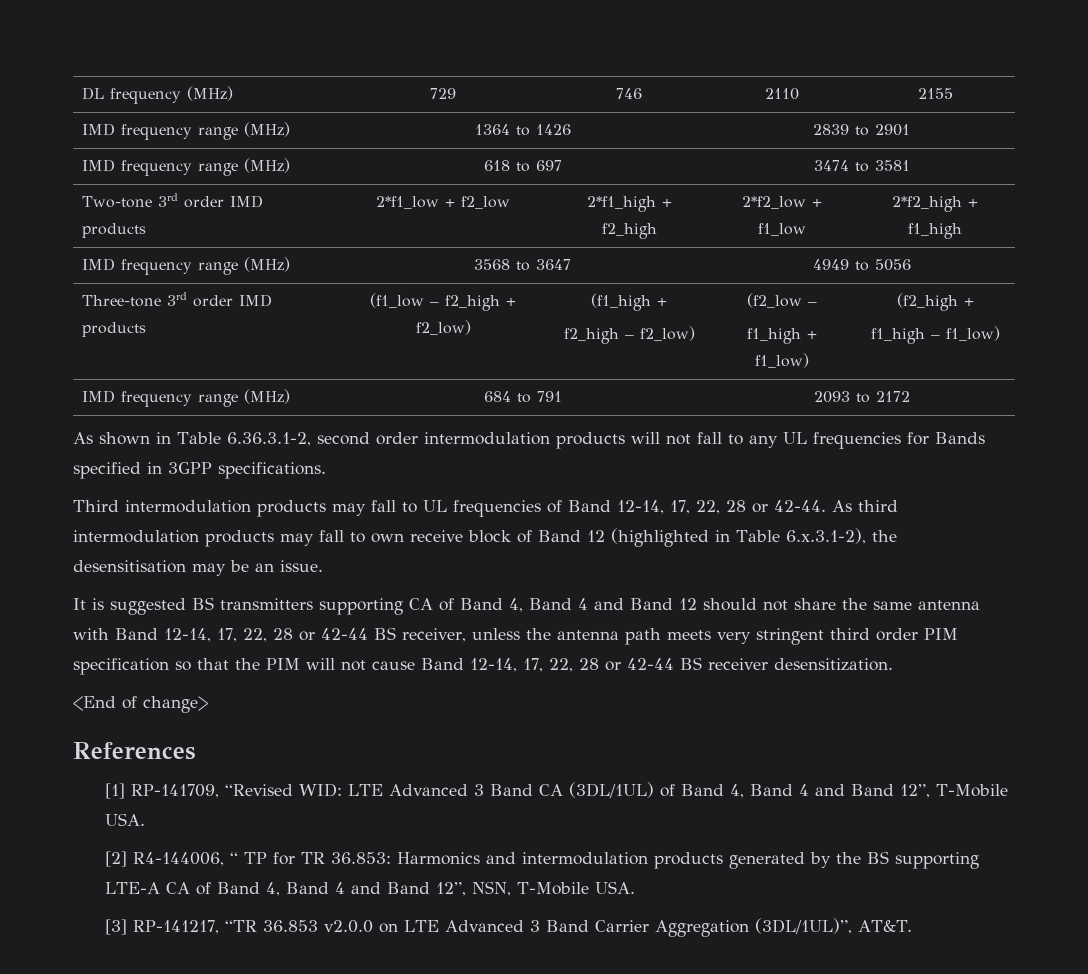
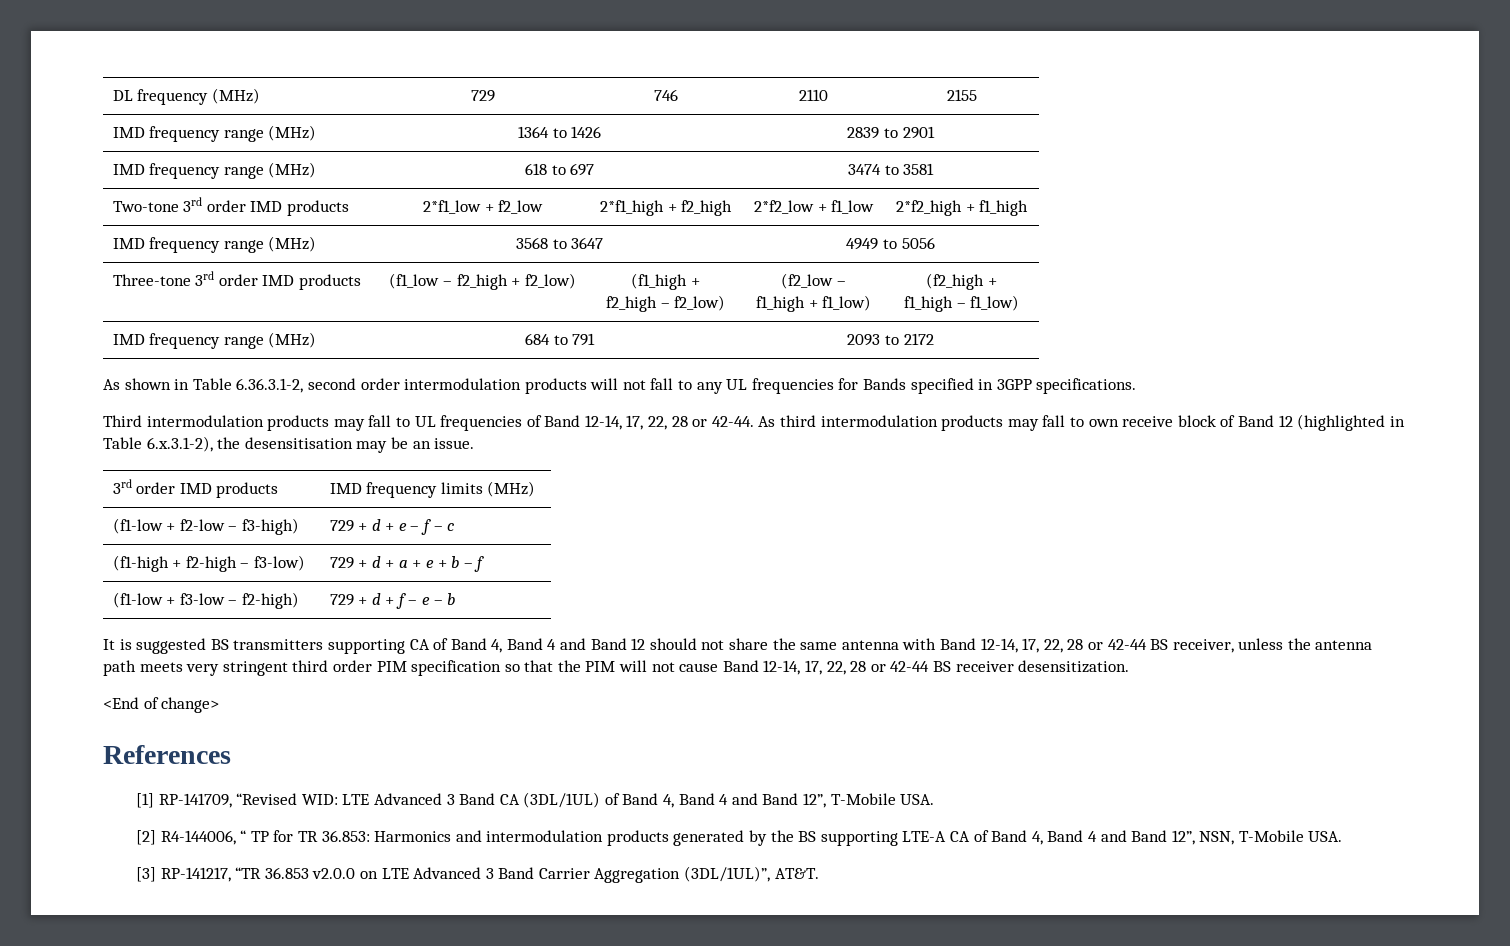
+ 3rd order IMD products | IMD frequency limits (MHz)
+ (f1-low + f2-low – f3-high) | 729 + d + e – f – c
+ (f1-high + f2-high – f3-low) | 729 + d + a + e + b – f
+ (f1-low + f3-low – f2-high) | 729 + d + f – e – b

